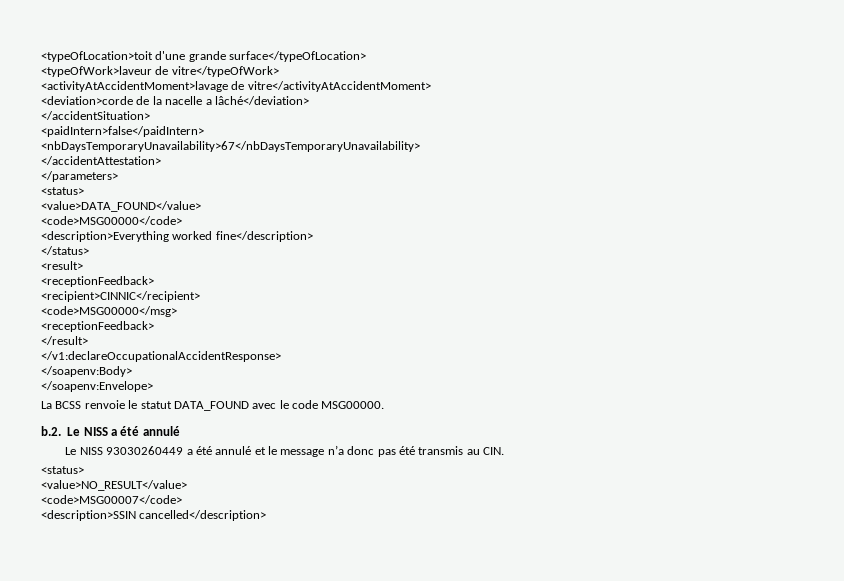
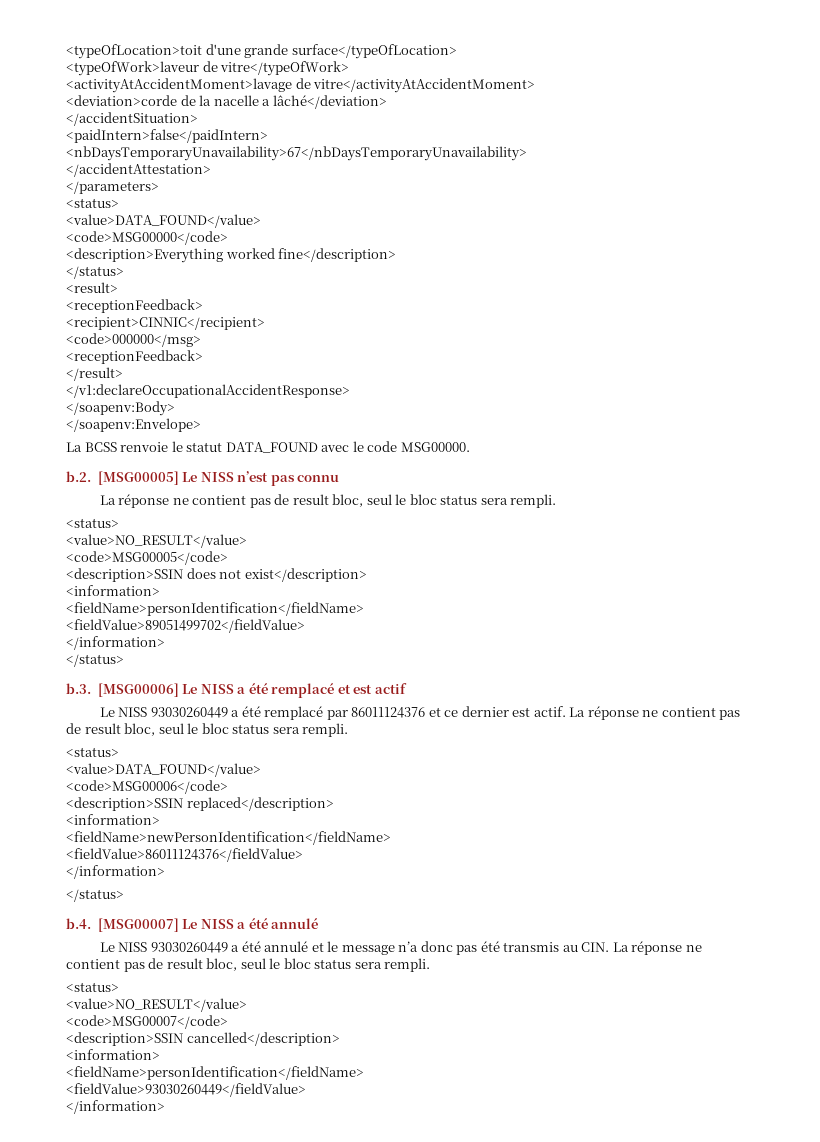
- <code>MSG00000</msg>
+ <code>000000</msg>
- b.2. Le NISS a été annulé
+ b.2. [MSG00005] Le NISS n’est pas connu
+ La réponse ne contient pas de result bloc, seul le bloc status sera rempli.
+ <status>
+ <value>NO_RESULT</value>
+ <code>MSG00005</code>
+ <description>SSIN does not exist</description>
+ <information>
+ <fieldName>personIdentification</fieldName>
+ <fieldValue>89051499702</fieldValue>
+ </information>
+ </status>
+ b.3. [MSG00006] Le NISS a été remplacé et est actif
+ Le NISS 93030260449 a été remplacé par 86011124376 et ce dernier est actif. La réponse ne contient pas de result bloc, seul le bloc status sera rempli.
+ <status>
+ <value>DATA_FOUND</value>
+ <code>MSG00006</code>
+ <description>SSIN replaced</description>
+ <information>
+ <fieldName>newPersonIdentification</fieldName>
+ <fieldValue>86011124376</fieldValue>
+ </information>
+ </status>
+ b.4. [MSG00007] Le NISS a été annulé
- Le NISS 93030260449 a été annulé et le message n’a donc pas été transmis au CIN.
+ Le NISS 93030260449 a été annulé et le message n’a donc pas été transmis au CIN. La réponse ne contient pas de result bloc, seul le bloc status sera rempli.
  <description>SSIN cancelled</description>
+ <information>
+ <fieldName>personIdentification</fieldName>
+ <fieldValue>93030260449</fieldValue>
+ </information>

